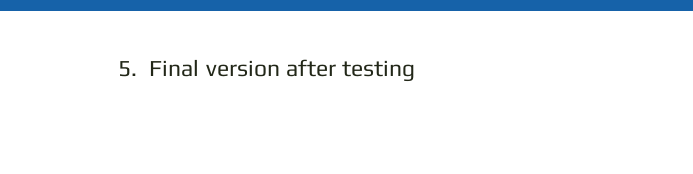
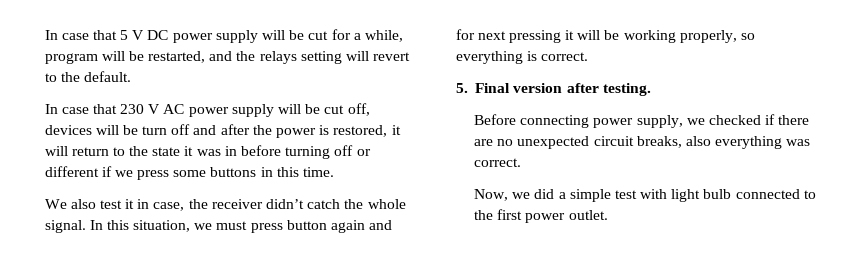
- 5. Final version after testing
+ In case that 5 V DC power supply will be cut for a while, program will be restarted, and the relays setting will revert to the default.
+ In case that 230 V AC power supply will be cut off, devices will be turn off and after the power is restored, it will return to the state it was in before turning off or different if we press some buttons in this time.
+ We also test it in case, the receiver didn’t catch the whole signal. In this situation, we must press button again and for next pressing it will be working properly, so everything is correct.
+ 5. Final version after testing.
+ Before connecting power supply, we checked if there are no unexpected circuit breaks, also everything was correct.
+ Now, we did a simple test with light bulb connected to the first power outlet.

